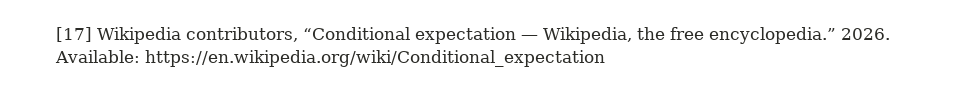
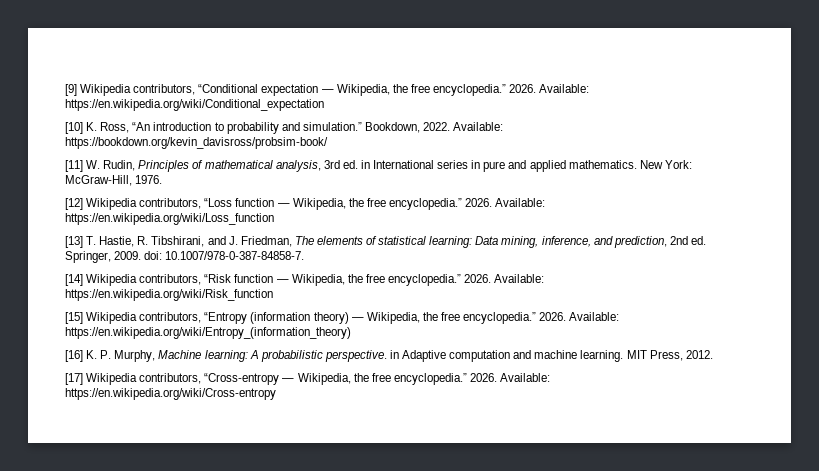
- [17] Wikipedia contributors, “Conditional expectation — Wikipedia, the free encyclopedia.”
+ [9] Wikipedia contributors, “Conditional expectation — Wikipedia, the free encyclopedia.”
+ [10] K. Ross, “An introduction to probability and simulation.” Bookdown, 2022. Available: https://bookdown.org/kevin_davisross/probsim-book/
+ [11] W. Rudin, Principles of mathematical analysis, 3rd ed. in International series in pure and applied mathematics. New York: McGraw-Hill, 1976.
+ [12] Wikipedia contributors, “Loss function — Wikipedia, the free encyclopedia.” 2026. Available: https://en.wikipedia.org/wiki/Loss_function
+ [13] T. Hastie, R. Tibshirani, and J. Friedman, The elements of statistical learning: Data mining, inference, and prediction, 2nd ed. Springer, 2009. doi: 10.1007/978-0-387-84858-7.
+ [14] Wikipedia contributors, “Risk function — Wikipedia, the free encyclopedia.” 2026. Available: https://en.wikipedia.org/wiki/Risk_function
+ [15] Wikipedia contributors, “Entropy (information theory) — Wikipedia, the free encyclopedia.” 2026. Available: https://en.wikipedia.org/wiki/Entropy_(information_theory)
+ [16] K. P. Murphy, Machine learning: A probabilistic perspective. in Adaptive computation and machine learning. MIT Press, 2012.
+ [17] Wikipedia contributors, “Cross-entropy — Wikipedia, the free encyclopedia.” 2026. Available: https://en.wikipedia.org/wiki/Cross-entropy

